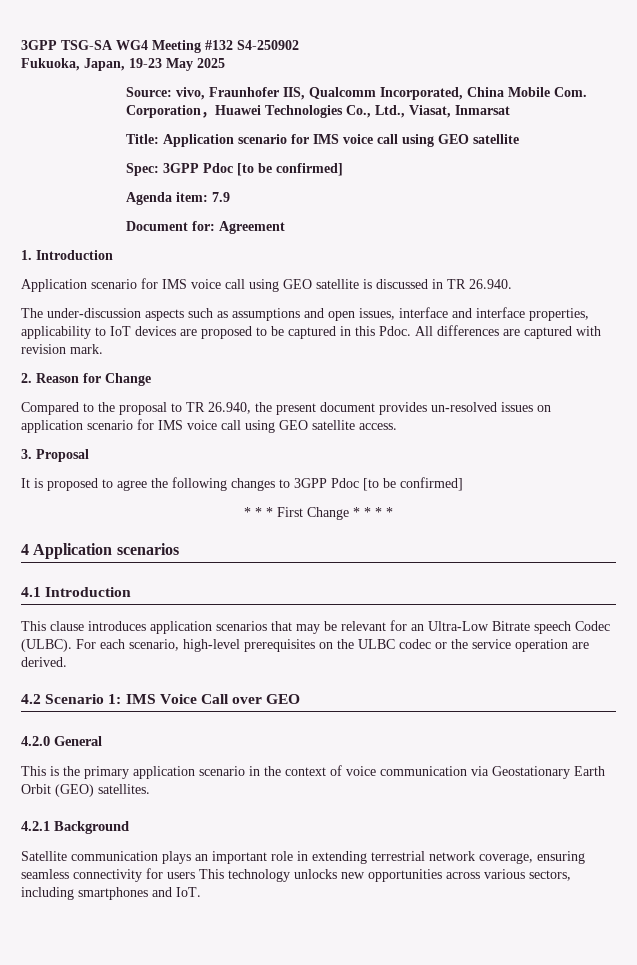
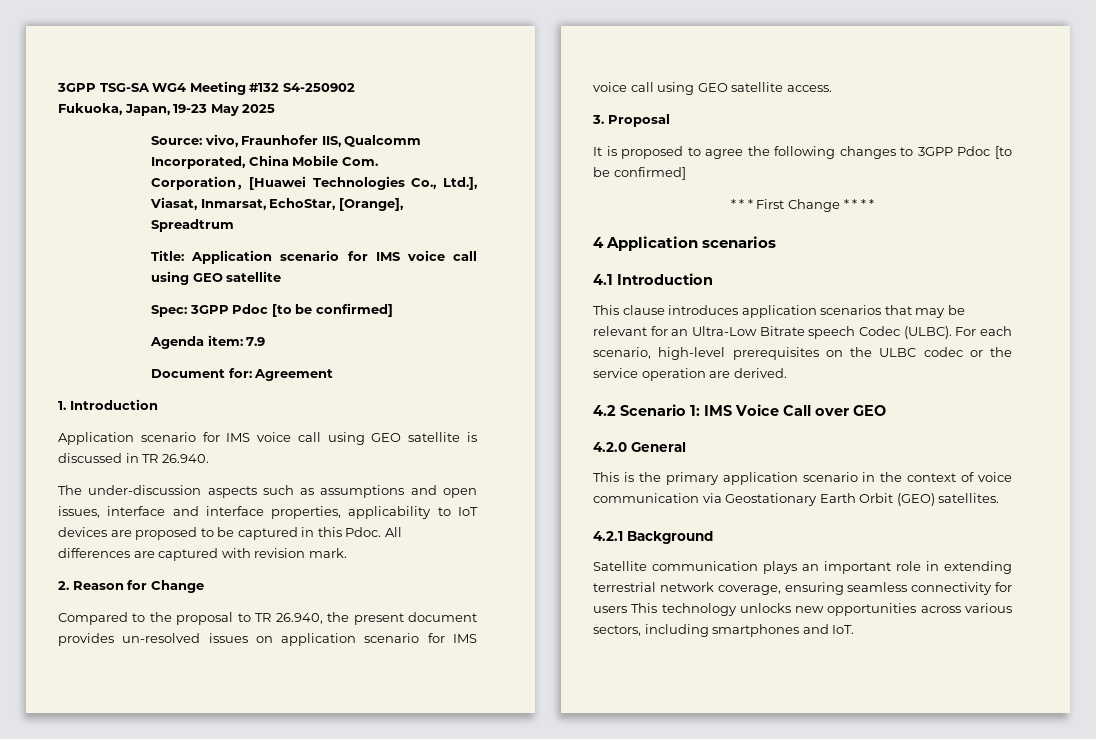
- Source: vivo, Fraunhofer IIS, Qualcomm Incorporated, China Mobile Com. Corporation，Huawei Technologies Co., Ltd., Viasat, Inmarsat
+ Source: vivo, Fraunhofer IIS, Qualcomm Incorporated, China Mobile Com. Corporation，[Huawei Technologies Co., Ltd.], Viasat, Inmarsat, EchoStar, [Orange], Spreadtrum

